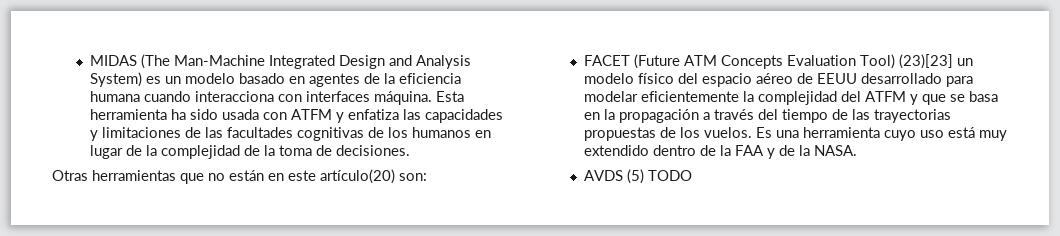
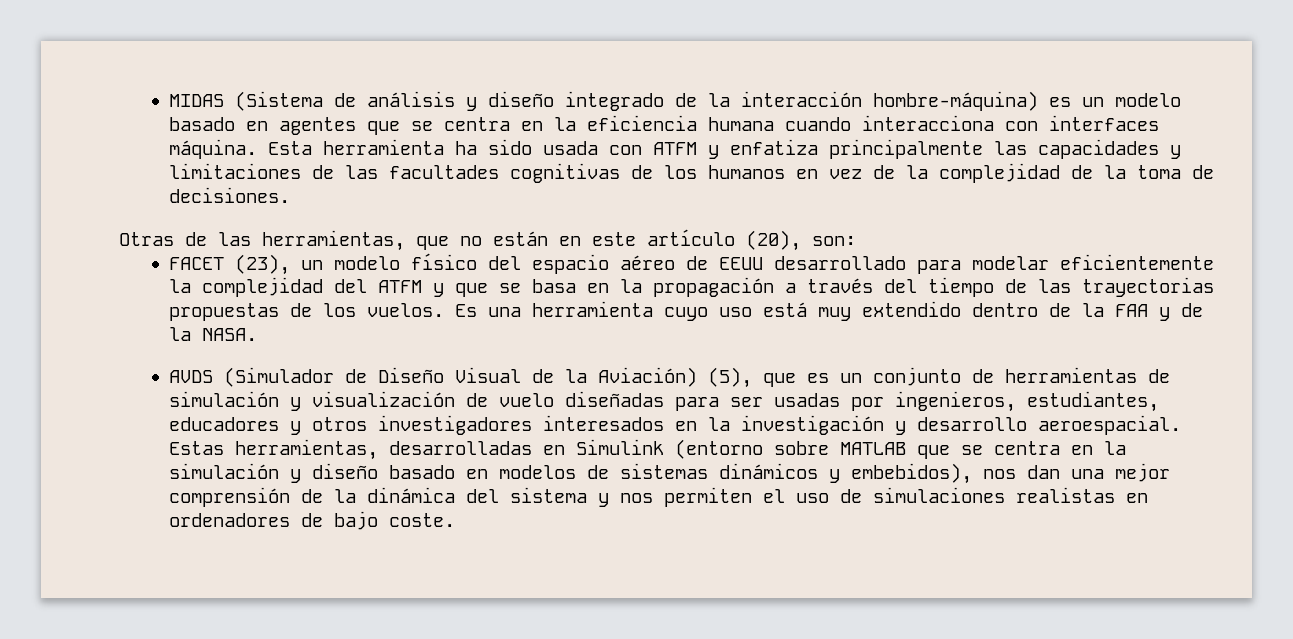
- MIDAS (The Man-Machine Integrated Design and Analysis System) es un modelo basado en agentes de la eficiencia humana cuando interacciona con interfaces máquina.
+ MIDAS (Sistema de análisis y diseño integrado de la interacción hombre-máquina) es un modelo basado en agentes que se centra en la eficiencia humana cuando interacciona con interfaces máquina.
- Esta herramienta ha sido usada con ATFM y enfatiza las capacidades y limitaciones de las facultades cognitivas de los humanos en lugar de la complejidad de la toma de decisiones.
+ Esta herramienta ha sido usada con ATFM y enfatiza principalmente las capacidades y limitaciones de las facultades cognitivas de los humanos en vez de la complejidad de la toma de decisiones.
- Otras herramientas que no están en este artículo(20) son:
+ Otras de las herramientas, que no están en este artículo (20), son:
- FACET (Future ATM Concepts Evaluation Tool) (23)[23] un modelo físico del espacio aéreo de EEUU desarrollado para modelar eficientemente la complejidad del ATFM y que se basa en la propagación a través del tiempo de las trayectorias propuestas de los vuelos.
+ FACET (23), un modelo físico del espacio aéreo de EEUU desarrollado para modelar eficientemente la complejidad del ATFM y que se basa en la propagación a través del tiempo de las trayectorias propuestas de los vuelos.
- AVDS (5) TODO
+ AVDS (Simulador de Diseño Visual de la Aviación) (5), que es un conjunto de herramientas de simulación y visualización de vuelo diseñadas para ser usadas por ingenieros, estudiantes, educadores y otros investigadores interesados en la investigación y desarrollo aeroespacial. Estas herramientas, desarrolladas en Simulink (entorno sobre MATLAB que se centra en la simulación y diseño basado en modelos de sistemas dinámicos y embebidos), nos dan una mejor comprensión de la dinámica del sistema y nos permiten el uso de simulaciones realistas en ordenadores de bajo coste.

